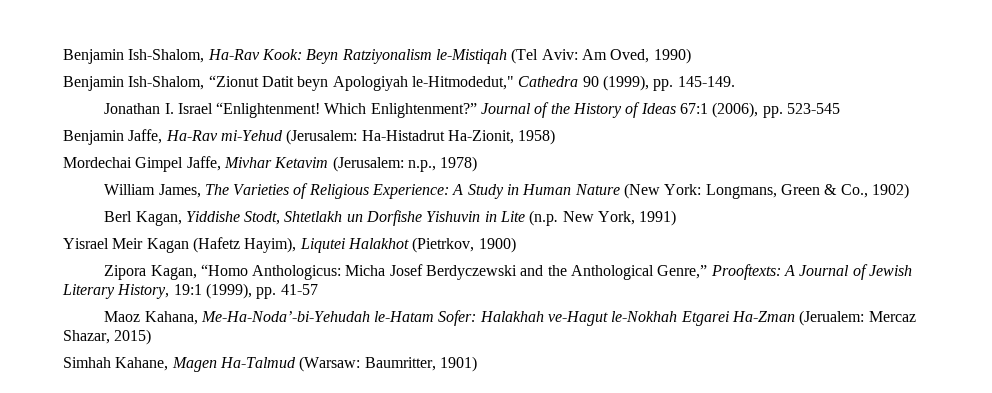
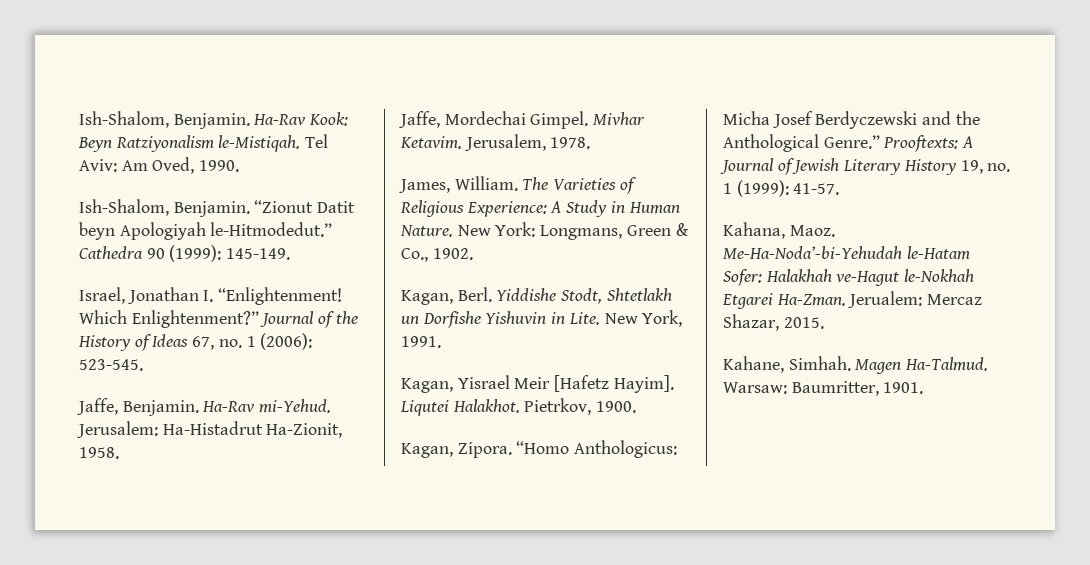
- Benjamin Ish-Shalom, Ha-Rav Kook: Beyn Ratziyonalism le-Mistiqah (Tel Aviv: Am Oved, 1990)
- Benjamin Ish-Shalom, “Zionut Datit beyn Apologiyah le-Hitmodedut," Cathedra 90 (1999), pp. 145-149.
+ Ish-Shalom, Benjamin. Ha-Rav Kook: Beyn Ratziyonalism le-Mistiqah. Tel Aviv: Am Oved, 1990.
+ Ish-Shalom, Benjamin. “Zionut Datit beyn Apologiyah le-Hitmodedut.” Cathedra 90 (1999): 145-149.
- Jonathan I. Israel “Enlightenment!
+ Israel, Jonathan I. “Enlightenment!
- Journal of the History of Ideas 67:1 (2006), pp. 523-545
- Benjamin Jaffe, Ha-Rav mi-Yehud (Jerusalem: Ha-Histadrut Ha-Zionit, 1958)
- Mordechai Gimpel Jaffe, Mivhar Ketavim (Jerusalem: n.p., 1978)
- William James, The Varieties of Religious Experience: A Study in Human Nature (New York: Longmans, Green & Co., 1902)
- Berl Kagan, Yiddishe Stodt, Shtetlakh un Dorfishe Yishuvin in Lite (n.p. New York, 1991)
- Yisrael Meir Kagan (Hafetz Hayim), Liqutei Halakhot (Pietrkov, 1900)
- Zipora Kagan, “Homo Anthologicus: Micha Josef Berdyczewski and the Anthological Genre,” Prooftexts: A Journal of Jewish Literary History, 19:1 (1999), pp. 41-57
- Maoz Kahana, Me-Ha-Noda’-bi-Yehudah le-Hatam Sofer: Halakhah ve-Hagut le-Nokhah Etgarei Ha-Zman (Jerualem: Mercaz Shazar, 2015)
- Simhah Kahane, Magen Ha-Talmud (Warsaw: Baumritter, 1901)
+ Journal of the History of Ideas 67, no. 1 (2006): 523-545.
+ Jaffe, Benjamin. Ha-Rav mi-Yehud. Jerusalem: Ha-Histadrut Ha-Zionit, 1958.
+ Jaffe, Mordechai Gimpel. Mivhar Ketavim. Jerusalem, 1978.
+ James, William. The Varieties of Religious Experience: A Study in Human Nature. New York: Longmans, Green & Co., 1902.
+ Kagan, Berl. Yiddishe Stodt, Shtetlakh un Dorfishe Yishuvin in Lite. New York, 1991.
+ Kagan, Yisrael Meir [Hafetz Hayim]. Liqutei Halakhot. Pietrkov, 1900.
+ Kagan, Zipora. “Homo Anthologicus: Micha Josef Berdyczewski and the Anthological Genre.” Prooftexts: A Journal of Jewish Literary History 19, no. 1 (1999): 41-57.
+ Kahana, Maoz. Me-Ha-Noda’-bi-Yehudah le-Hatam Sofer: Halakhah ve-Hagut le-Nokhah Etgarei Ha-Zman. Jerualem: Mercaz Shazar, 2015.
+ Kahane, Simhah. Magen Ha-Talmud. Warsaw: Baumritter, 1901.

